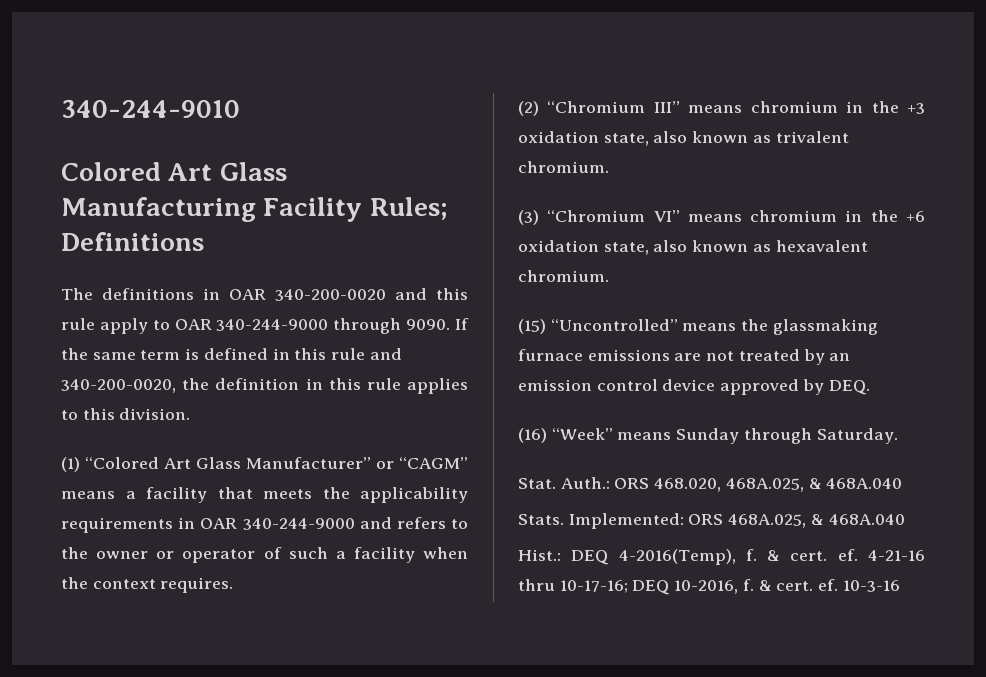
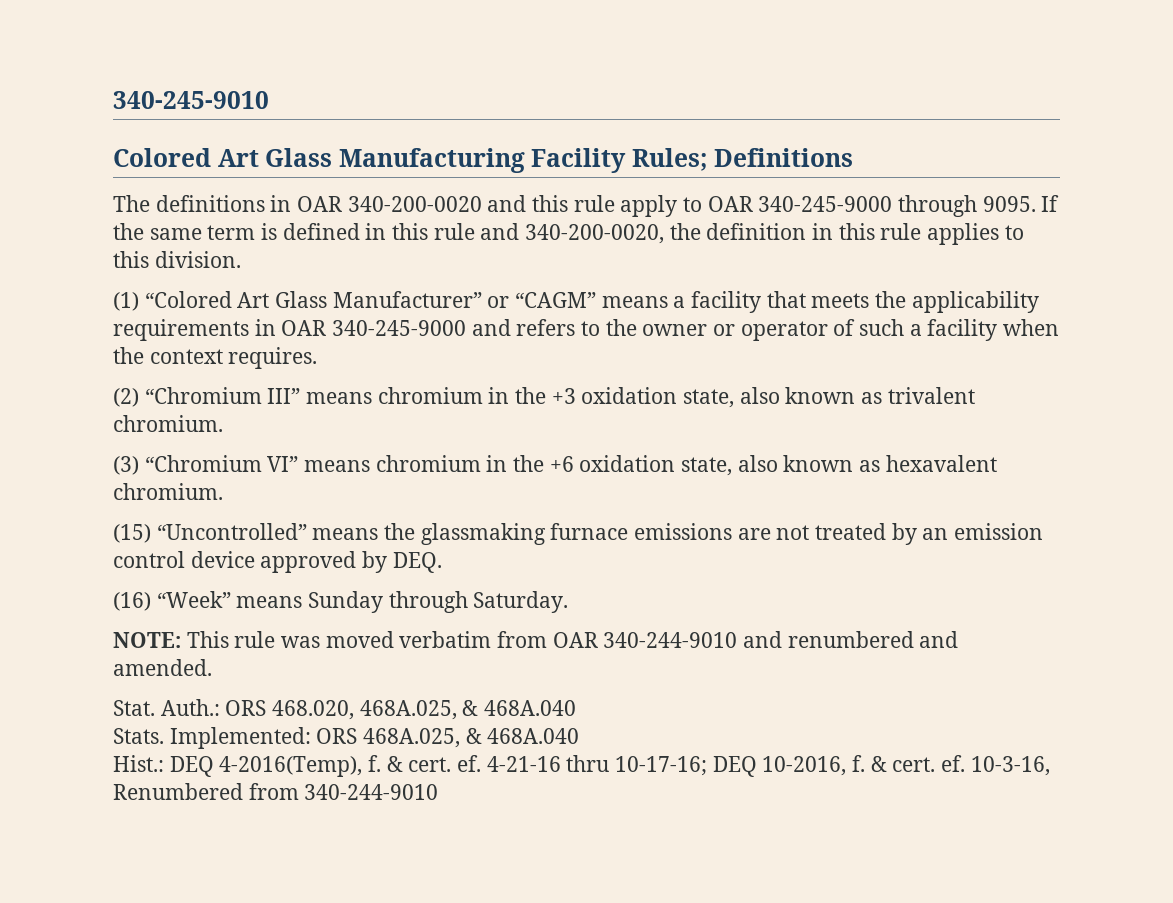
- 340-244-9010
+ 340-245-9010
- The definitions in OAR 340-200-0020 and this rule apply to OAR 340-244-9000 through 9090.
+ The definitions in OAR 340-200-0020 and this rule apply to OAR 340-245-9000 through 9095.
- (1) “Colored Art Glass Manufacturer” or “CAGM” means a facility that meets the applicability requirements in OAR 340-244-9000 and refers to the owner or operator of such a facility when the context requires.
+ (1) “Colored Art Glass Manufacturer” or “CAGM” means a facility that meets the applicability requirements in OAR 340-245-9000 and refers to the owner or operator of such a facility when the context requires.
+ NOTE: This rule was moved verbatim from OAR 340-244-9010 and renumbered and amended.
- 10-3-16
+ 10-3-16, Renumbered from 340-244-9010

